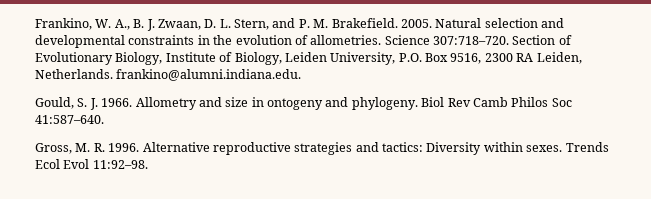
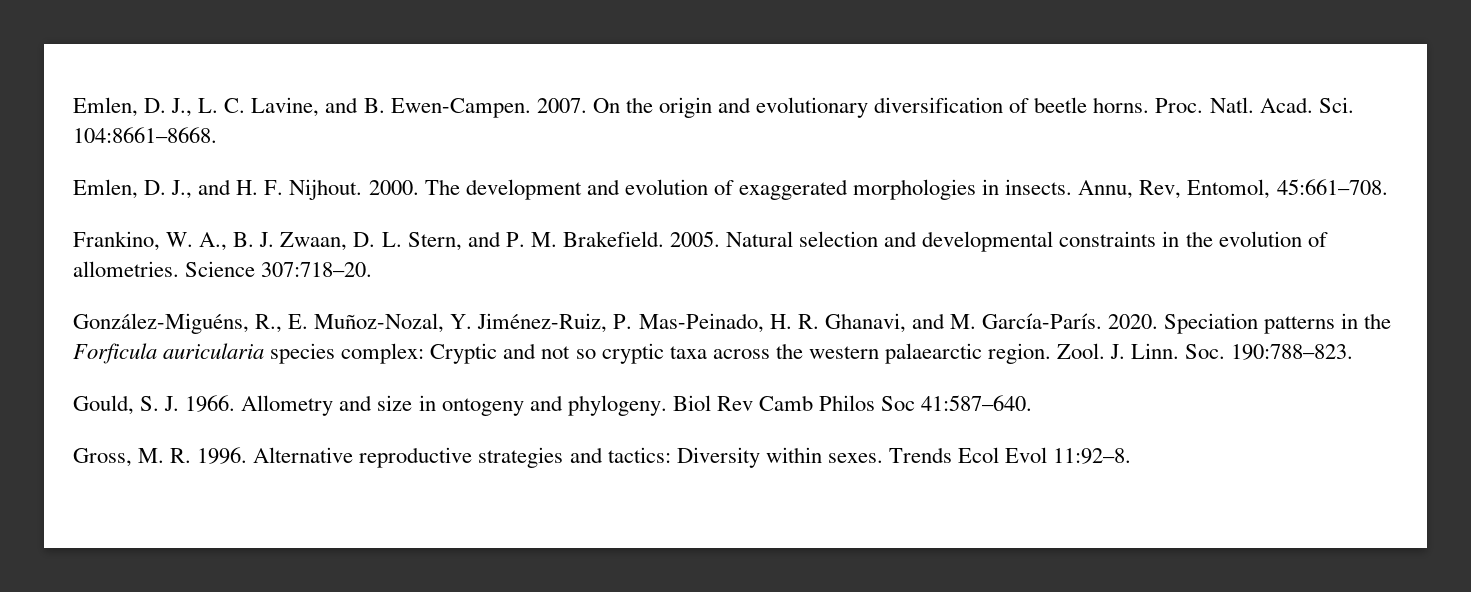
+ Emlen, D. J., L. C. Lavine, and B. Ewen-Campen. 2007. On the origin and evolutionary diversification of beetle horns. Proc. Natl. Acad. Sci. 104:8661–8668.
+ Emlen, D. J., and H. F. Nijhout. 2000. The development and evolution of exaggerated morphologies in insects. Annu, Rev, Entomol, 45:661–708.
- Science 307:718–720. Section of Evolutionary Biology, Institute of Biology, Leiden University, P.O. Box 9516, 2300 RA Leiden, Netherlands. frankino@alumni.indiana.edu.
+ Science 307:718–20.
+ González-Miguéns, R., E. Muñoz-Nozal, Y. Jiménez-Ruiz, P. Mas-Peinado, H. R. Ghanavi, and M. García-París. 2020. Speciation patterns in the Forficula auricularia species complex: Cryptic and not so cryptic taxa across the western palaearctic region. Zool. J. Linn. Soc. 190:788–823.
- Trends Ecol Evol 11:92–98.
+ Trends Ecol Evol 11:92–8.

